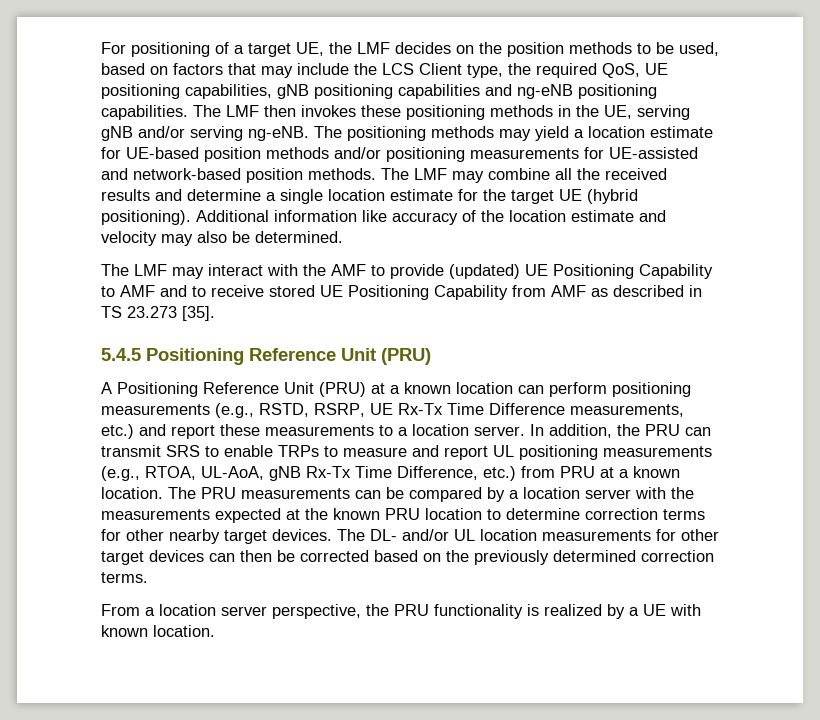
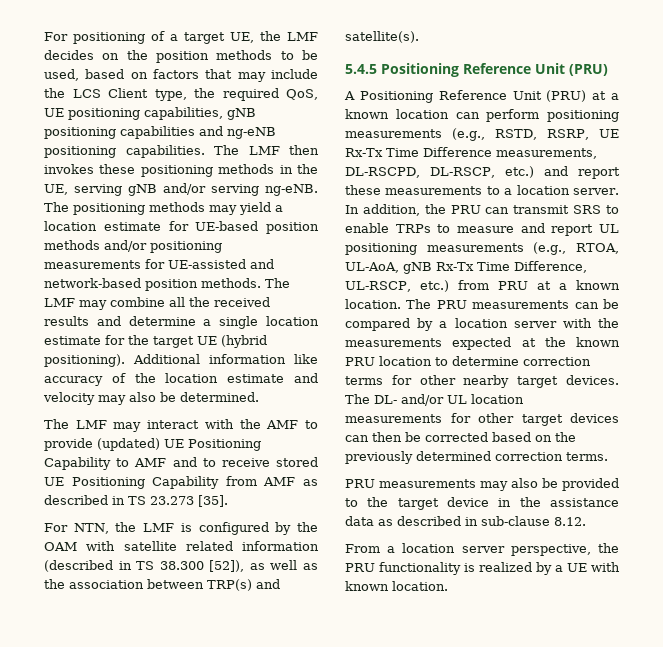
+ For NTN, the LMF is configured by the OAM with satellite related information (described in TS 38.300 [52]), as well as the association between TRP(s) and satellite(s).
- A Positioning Reference Unit (PRU) at a known location can perform positioning measurements (e.g., RSTD, RSRP, UE Rx-Tx Time Difference measurements, etc.) and report these measurements to a location server.
+ A Positioning Reference Unit (PRU) at a known location can perform positioning measurements (e.g., RSTD, RSRP, UE Rx-Tx Time Difference measurements, DL-RSCPD, DL-RSCP, etc.) and report these measurements to a location server.
- In addition, the PRU can transmit SRS to enable TRPs to measure and report UL positioning measurements (e.g., RTOA, UL-AoA, gNB Rx-Tx Time Difference, etc.) from PRU at a known location.
+ In addition, the PRU can transmit SRS to enable TRPs to measure and report UL positioning measurements (e.g., RTOA, UL-AoA, gNB Rx-Tx Time Difference, UL-RSCP, etc.) from PRU at a known location.
+ PRU measurements may also be provided to the target device in the assistance data as described in sub-clause 8.12.

